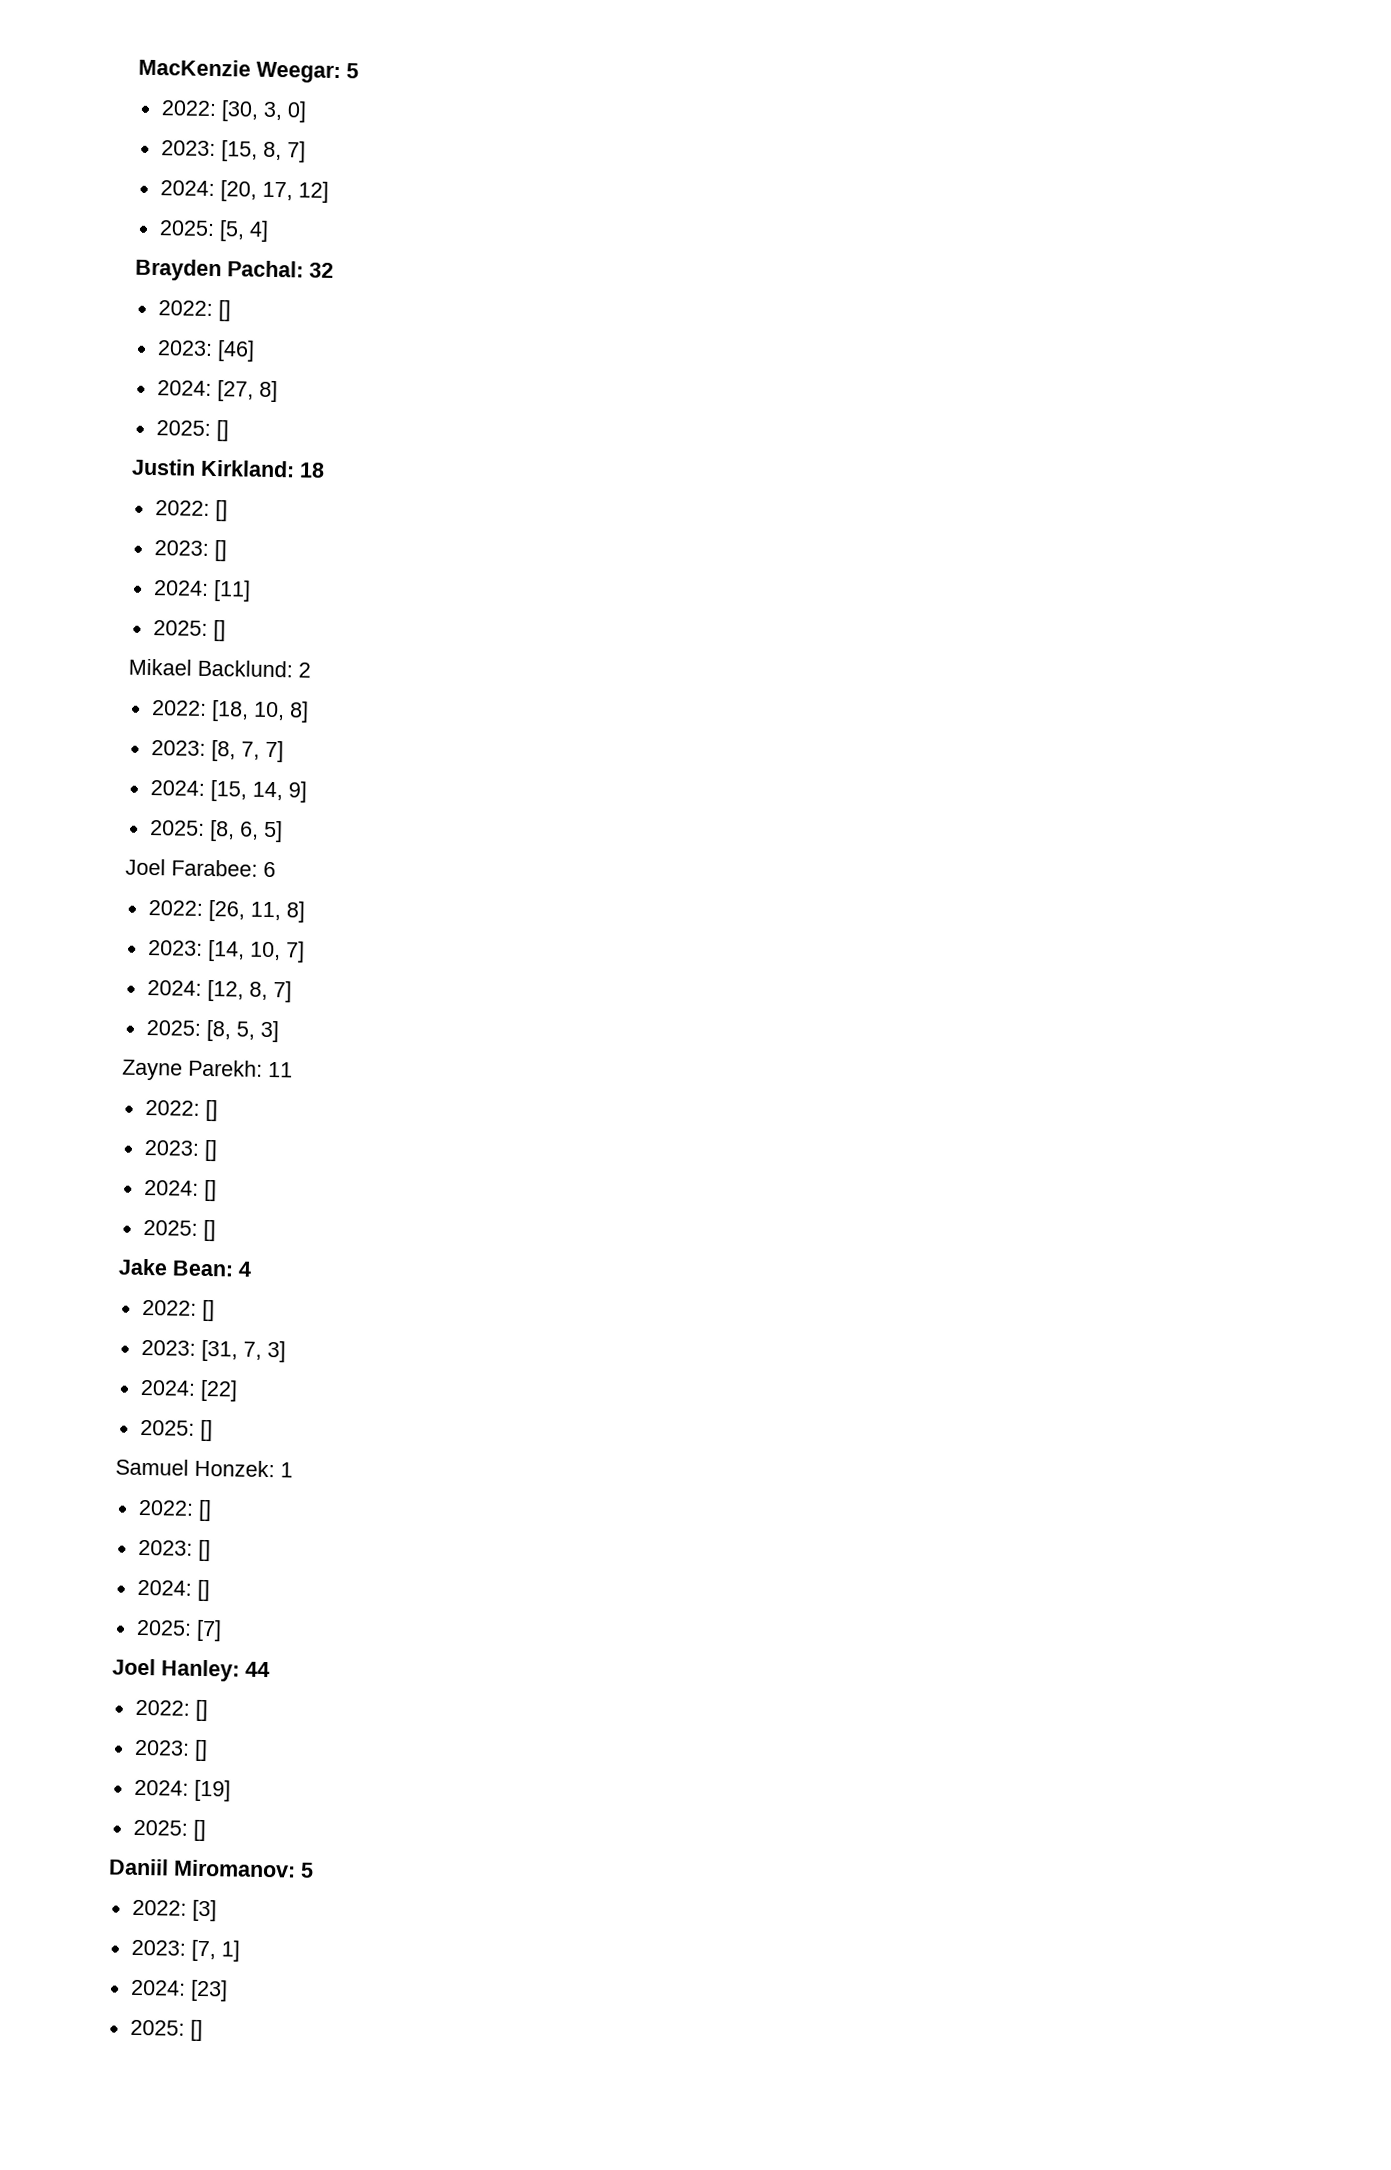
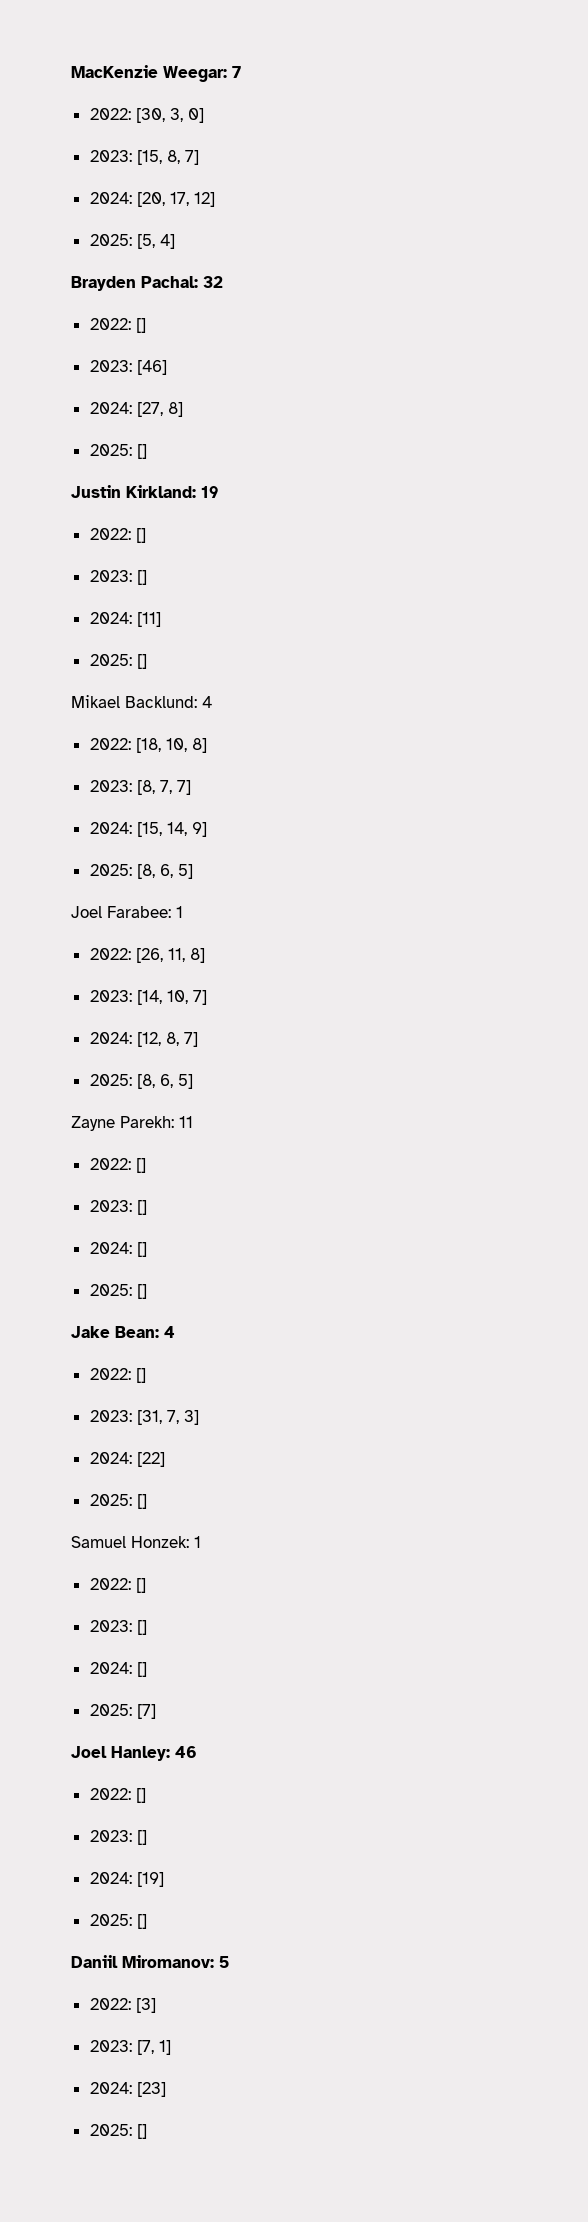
- MacKenzie Weegar: 5
+ MacKenzie Weegar: 7
- Justin Kirkland: 18
+ Justin Kirkland: 19
- Mikael Backlund: 2
+ Mikael Backlund: 4
- Joel Farabee: 6
+ Joel Farabee: 1
  2024: [12, 8, 7]
- 2025: [8, 5, 3]
+ 2025: [8, 6, 5]
- Joel Hanley: 44
+ Joel Hanley: 46

